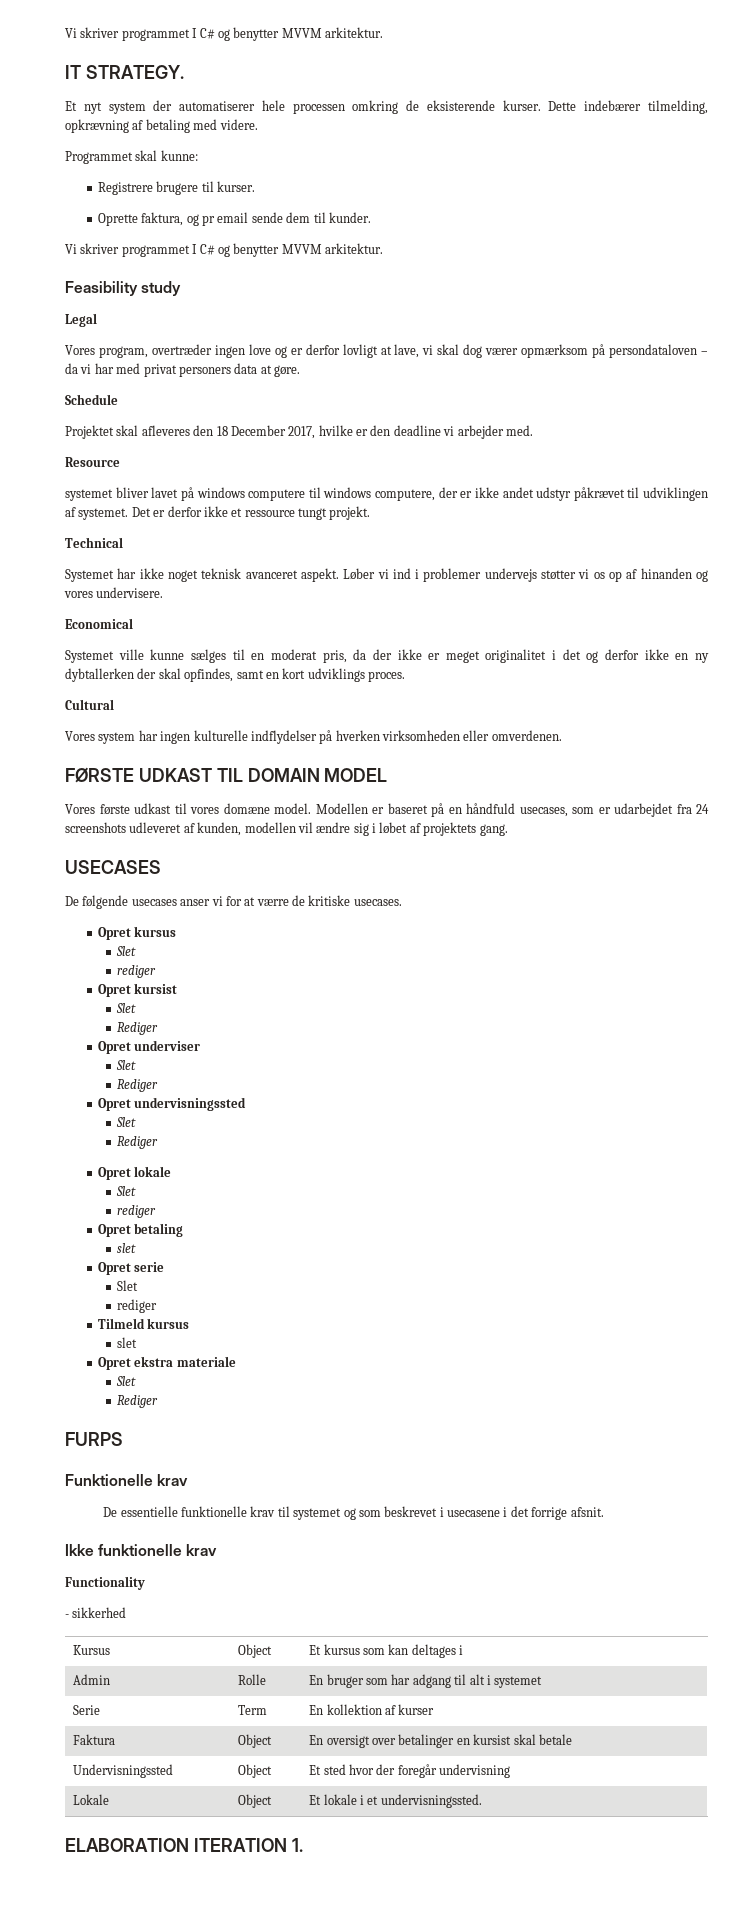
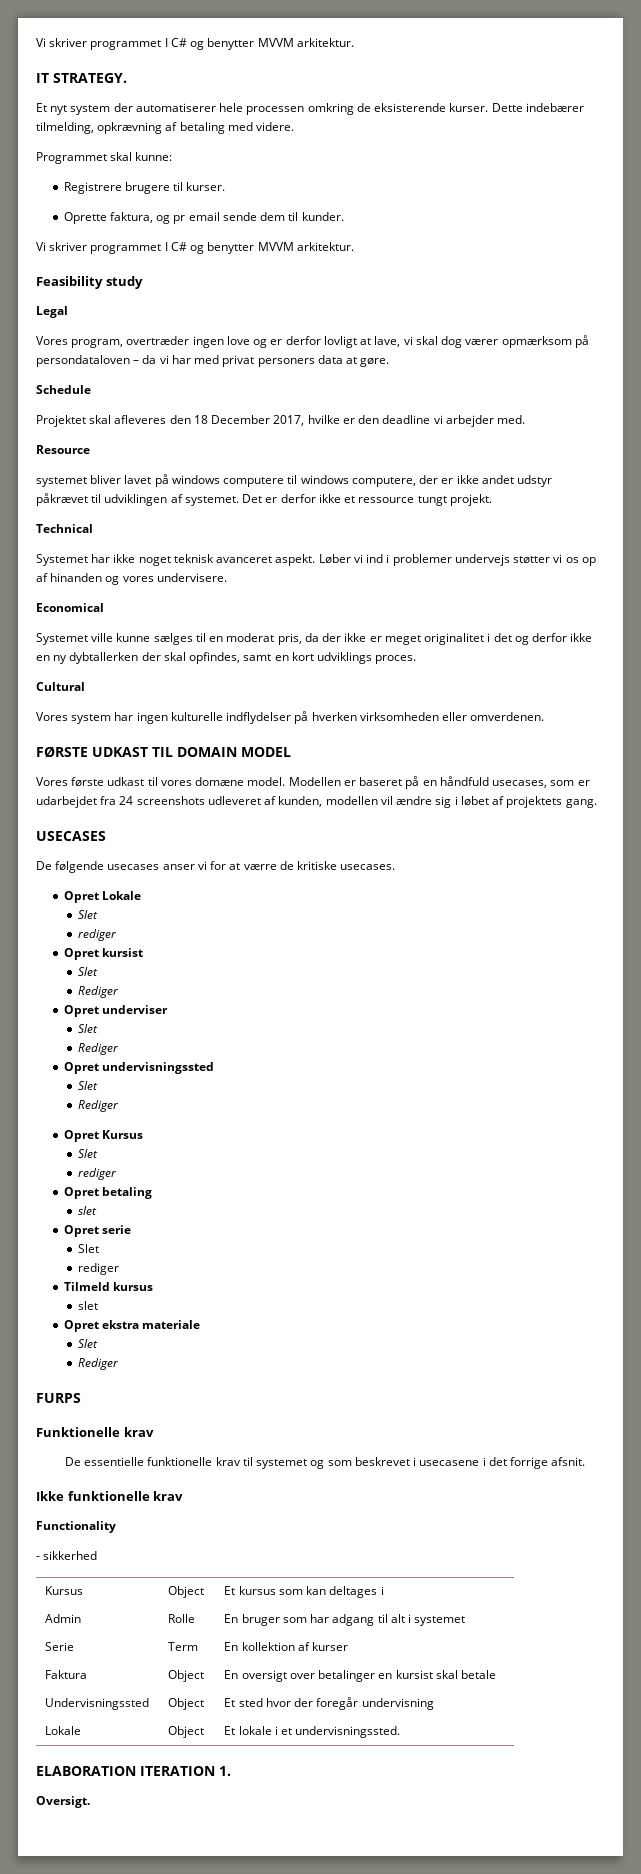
- Opret kursus
+ Opret Lokale
- Opret lokale
+ Opret Kursus
+ Oversigt.

